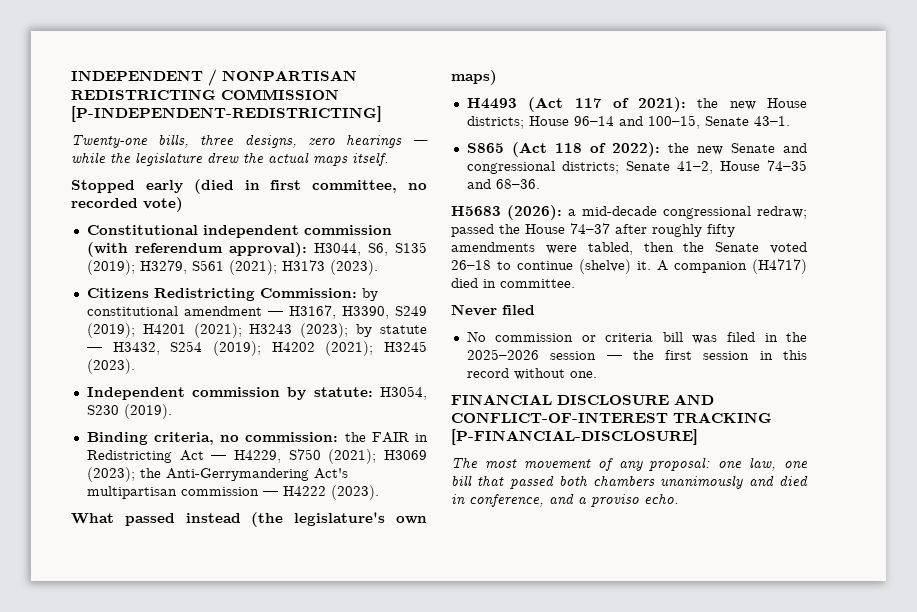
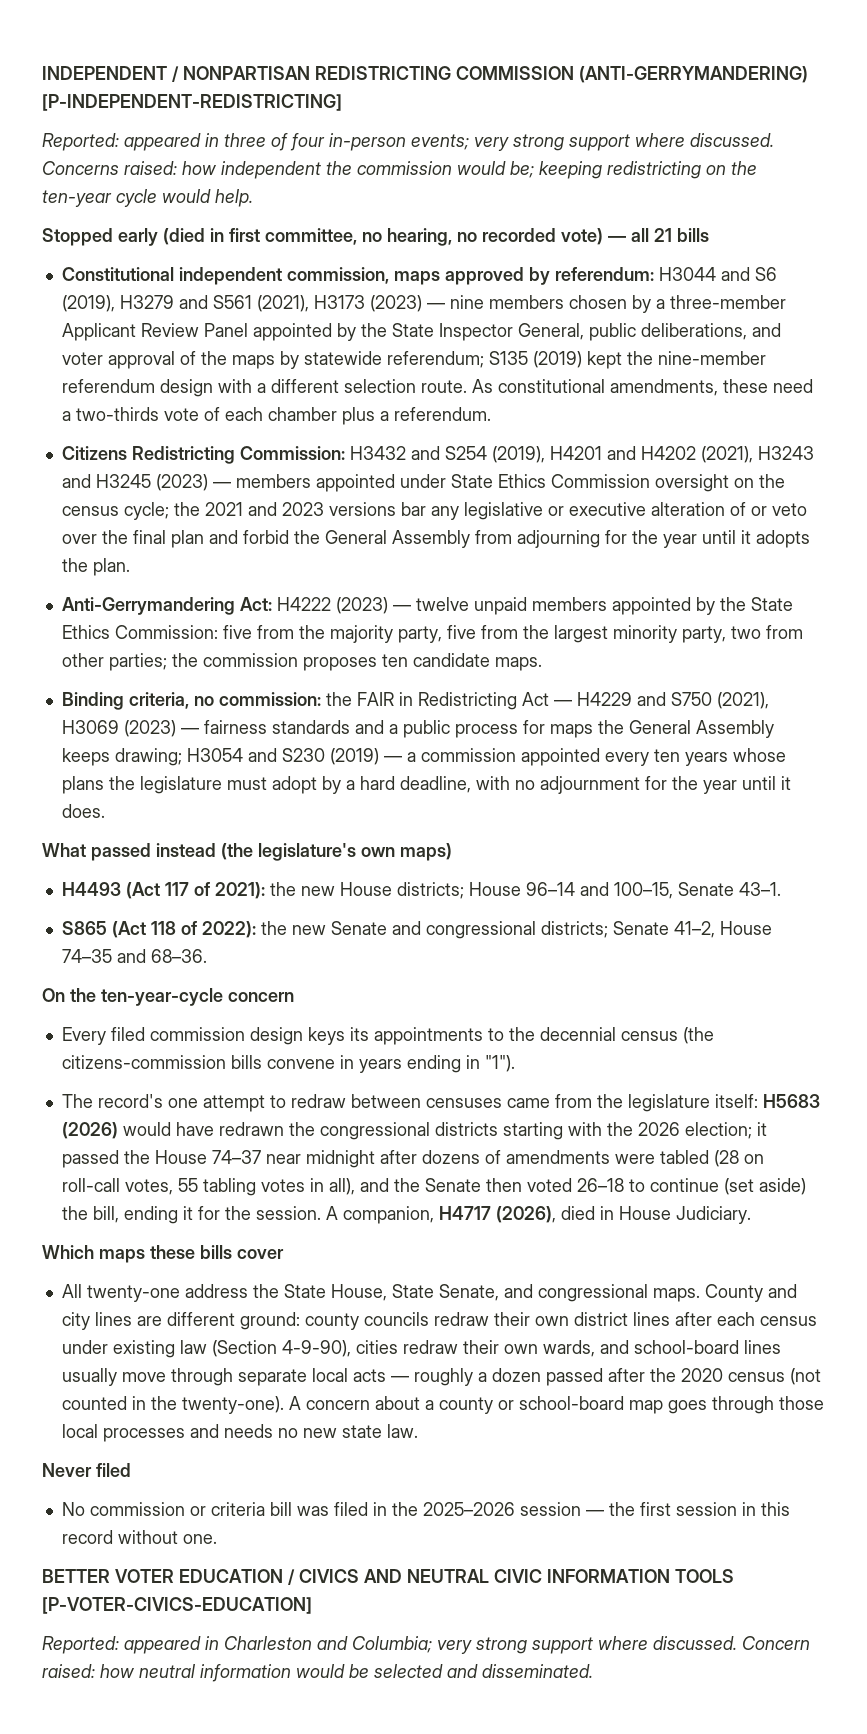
- INDEPENDENT / NONPARTISAN REDISTRICTING COMMISSION [P-INDEPENDENT-REDISTRICTING]
+ INDEPENDENT / NONPARTISAN REDISTRICTING COMMISSION (ANTI-GERRYMANDERING) [P-INDEPENDENT-REDISTRICTING]
- Twenty-one bills, three designs, zero hearings — while the legislature drew the actual maps itself.
+ Reported: appeared in three of four in-person events; very strong support where discussed. Concerns raised: how independent the commission would be; keeping redistricting on the ten-year cycle would help.
- Stopped early (died in first committee, no recorded vote)
- Constitutional independent commission (with referendum approval): H3044, S6, S135 (2019); H3279, S561 (2021); H3173 (2023).
- Citizens Redistricting Commission: by constitutional amendment — H3167, H3390, S249 (2019); H4201 (2021); H3243 (2023); by statute — H3432, S254 (2019); H4202 (2021); H3245 (2023).
- Independent commission by statute: H3054, S230 (2019).
+ Stopped early (died in first committee, no hearing, no recorded vote) — all 21 bills
+ Constitutional independent commission, maps approved by referendum: H3044 and S6 (2019), H3279 and S561 (2021), H3173 (2023) — nine members chosen by a three-member Applicant Review Panel appointed by the State Inspector General, public deliberations, and voter approval of the maps by statewide referendum; S135 (2019) kept the nine-member referendum design with a different selection route. As constitutional amendments, these need a two-thirds vote of each chamber plus a referendum.
+ Citizens Redistricting Commission: H3432 and S254 (2019), H4201 and H4202 (2021), H3243 and H3245 (2023) — members appointed under State Ethics Commission oversight on the census cycle; the 2021 and 2023 versions bar any legislative or executive alteration of or veto over the final plan and forbid the General Assembly from adjourning for the year until it adopts the plan.
+ Anti-Gerrymandering Act: H4222 (2023) — twelve unpaid members appointed by the State Ethics Commission: five from the majority party, five from the largest minority party, two from other parties; the commission proposes ten candidate maps.
- Binding criteria, no commission: the FAIR in Redistricting Act — H4229, S750 (2021); H3069 (2023); the Anti-Gerrymandering Act's multipartisan commission — H4222 (2023).
+ Binding criteria, no commission: the FAIR in Redistricting Act — H4229 and S750 (2021), H3069 (2023) — fairness standards and a public process for maps the General Assembly keeps drawing; H3054 and S230 (2019) — a commission appointed every ten years whose plans the legislature must adopt by a hard deadline, with no adjournment for the year until it does.
- H5683 (2026): a mid-decade congressional redraw; passed the House 74–37 after roughly fifty amendments were tabled, then the Senate voted 26–18 to continue (shelve) it. A companion (H4717) died in committee.
+ On the ten-year-cycle concern
+ Every filed commission design keys its appointments to the decennial census (the citizens-commission bills convene in years ending in "1").
+ The record's one attempt to redraw between censuses came from the legislature itself: H5683 (2026) would have redrawn the congressional districts starting with the 2026 election; it passed the House 74–37 near midnight after dozens of amendments were tabled (28 on roll-call votes, 55 tabling votes in all), and the Senate then voted 26–18 to continue (set aside) the bill, ending it for the session. A companion, H4717 (2026), died in House Judiciary.
+ Which maps these bills cover
+ All twenty-one address the State House, State Senate, and congressional maps. County and city lines are different ground: county councils redraw their own district lines after each census under existing law (Section 4-9-90), cities redraw their own wards, and school-board lines usually move through separate local acts — roughly a dozen passed after the 2020 census (not counted in the twenty-one). A concern about a county or school-board map goes through those local processes and needs no new state law.
- FINANCIAL DISCLOSURE AND CONFLICT-OF-INTEREST TRACKING [P-FINANCIAL-DISCLOSURE]
- The most movement of any proposal: one law, one bill that passed both chambers unanimously and died in conference, and a proviso echo.
+ BETTER VOTER EDUCATION / CIVICS AND NEUTRAL CIVIC INFORMATION TOOLS [P-VOTER-CIVICS-EDUCATION]
+ Reported: appeared in Charleston and Columbia; very strong support where discussed. Concern raised: how neutral information would be selected and disseminated.

